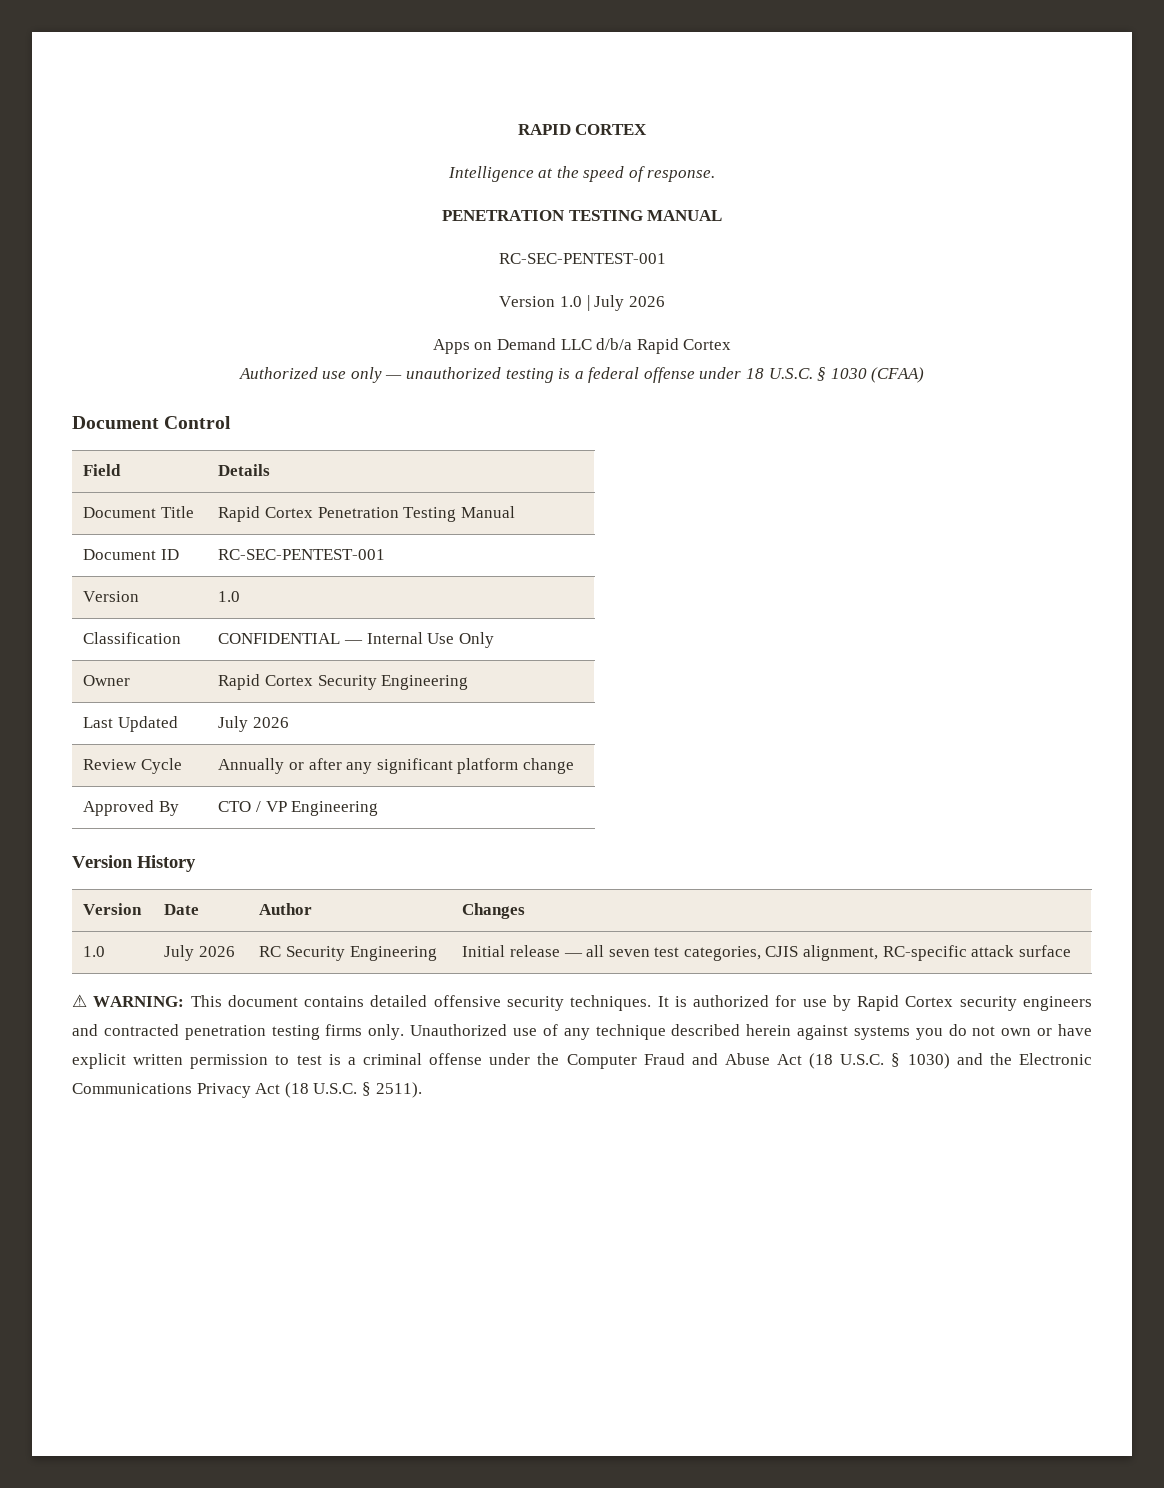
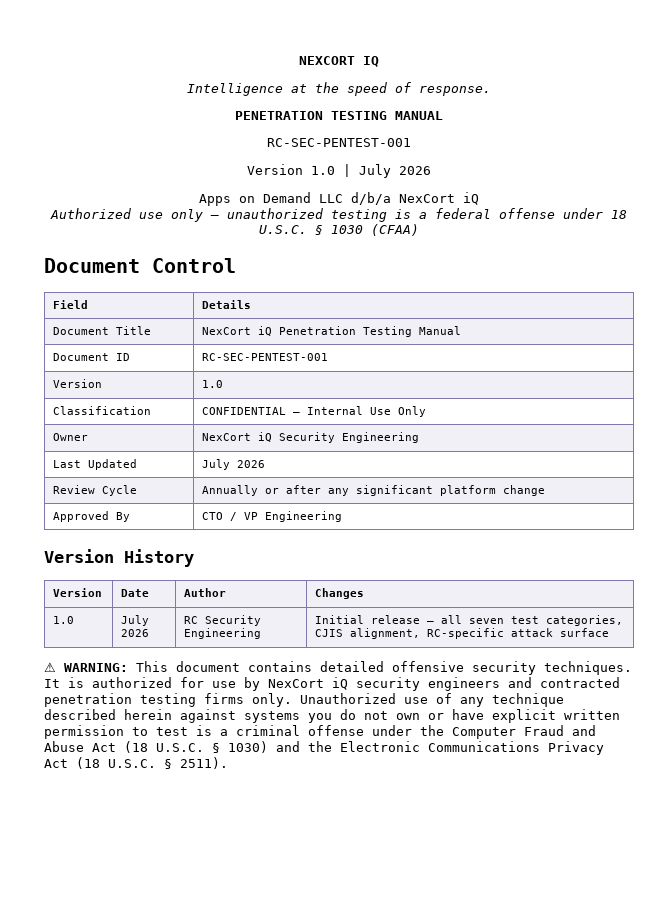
- RAPID CORTEX
+ NEXCORT IQ
- Apps on Demand LLC d/b/a Rapid Cortex
+ Apps on Demand LLC d/b/a NexCort iQ
- Document Title | Rapid Cortex Penetration Testing Manual
+ Document Title | NexCort iQ Penetration Testing Manual
- Owner | Rapid Cortex Security Engineering
+ Owner | NexCort iQ Security Engineering
- It is authorized for use by Rapid Cortex security engineers and contracted penetration testing firms only.
+ It is authorized for use by NexCort iQ security engineers and contracted penetration testing firms only.

